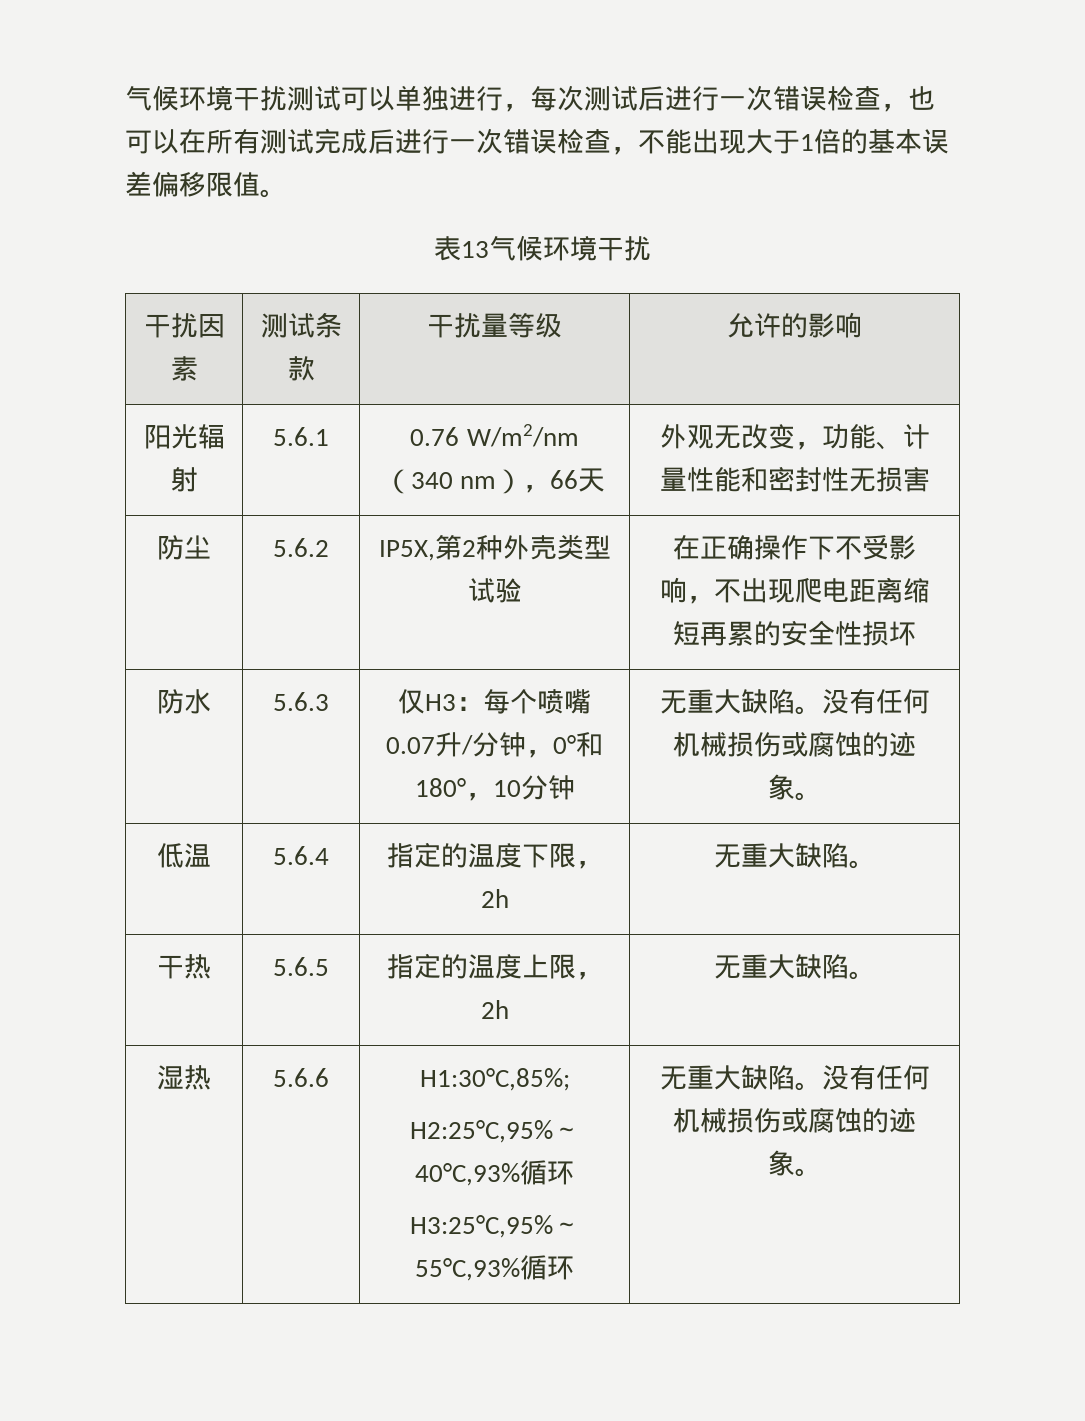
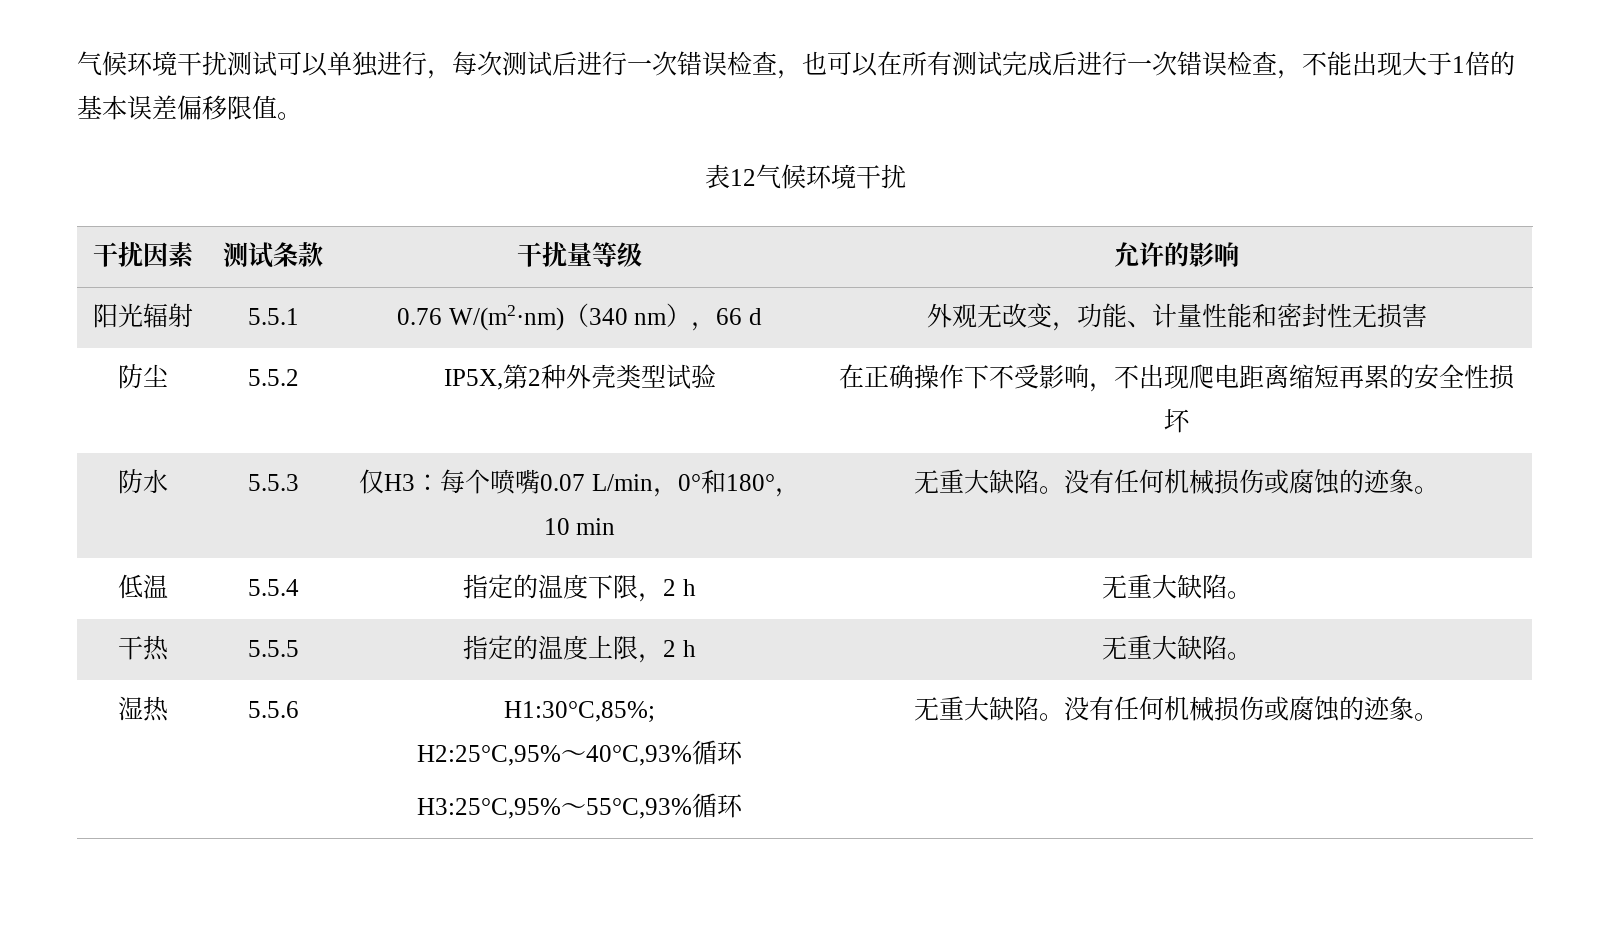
- 表13气候环境干扰
+ 表12气候环境干扰
- 阳光辐射 | 5.6.1 | 0.76 W/m2/nm（340 nm），66天 | 外观无改变，功能、计量性能和密封性无损害
+ 阳光辐射 | 5.5.1 | 0.76 W/(m2·nm)（340 nm），66 d | 外观无改变，功能、计量性能和密封性无损害
- 防尘 | 5.6.2 | IP5X,第2种外壳类型试验 | 在正确操作下不受影响，不出现爬电距离缩短再累的安全性损坏
+ 防尘 | 5.5.2 | IP5X,第2种外壳类型试验 | 在正确操作下不受影响，不出现爬电距离缩短再累的安全性损坏
- 防水 | 5.6.3 | 仅H3：每个喷嘴0.07升/分钟，0°和180°，10分钟 | 无重大缺陷。没有任何机械损伤或腐蚀的迹象。
+ 防水 | 5.5.3 | 仅H3：每个喷嘴0.07 L/min，0°和180°，10 min | 无重大缺陷。没有任何机械损伤或腐蚀的迹象。
- 低温 | 5.6.4 | 指定的温度下限，2h | 无重大缺陷。
+ 低温 | 5.5.4 | 指定的温度下限，2 h | 无重大缺陷。
- 干热 | 5.6.5 | 指定的温度上限，2h | 无重大缺陷。
+ 干热 | 5.5.5 | 指定的温度上限，2 h | 无重大缺陷。
- 湿热 | 5.6.6 | H1:30°C,85%;
+ 湿热 | 5.5.6 | H1:30°C,85%;

